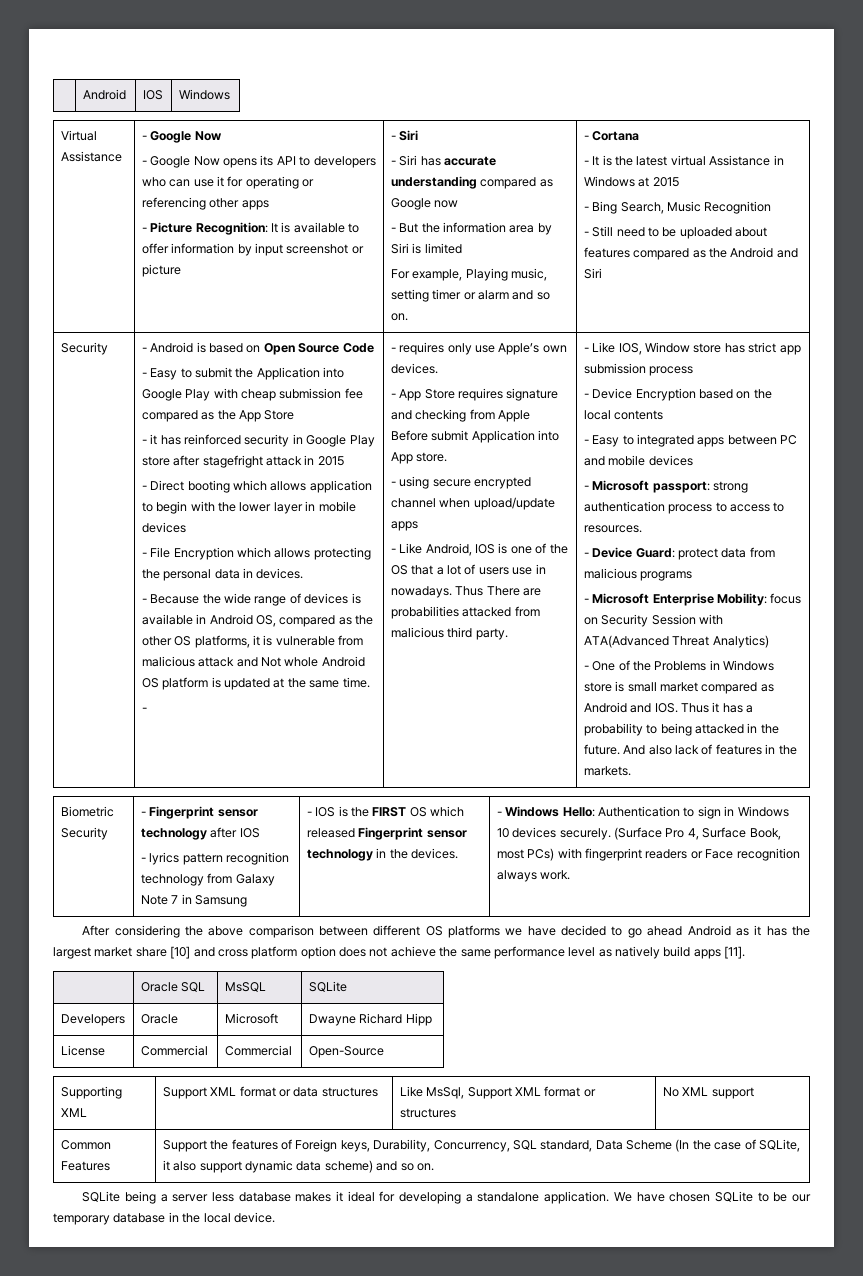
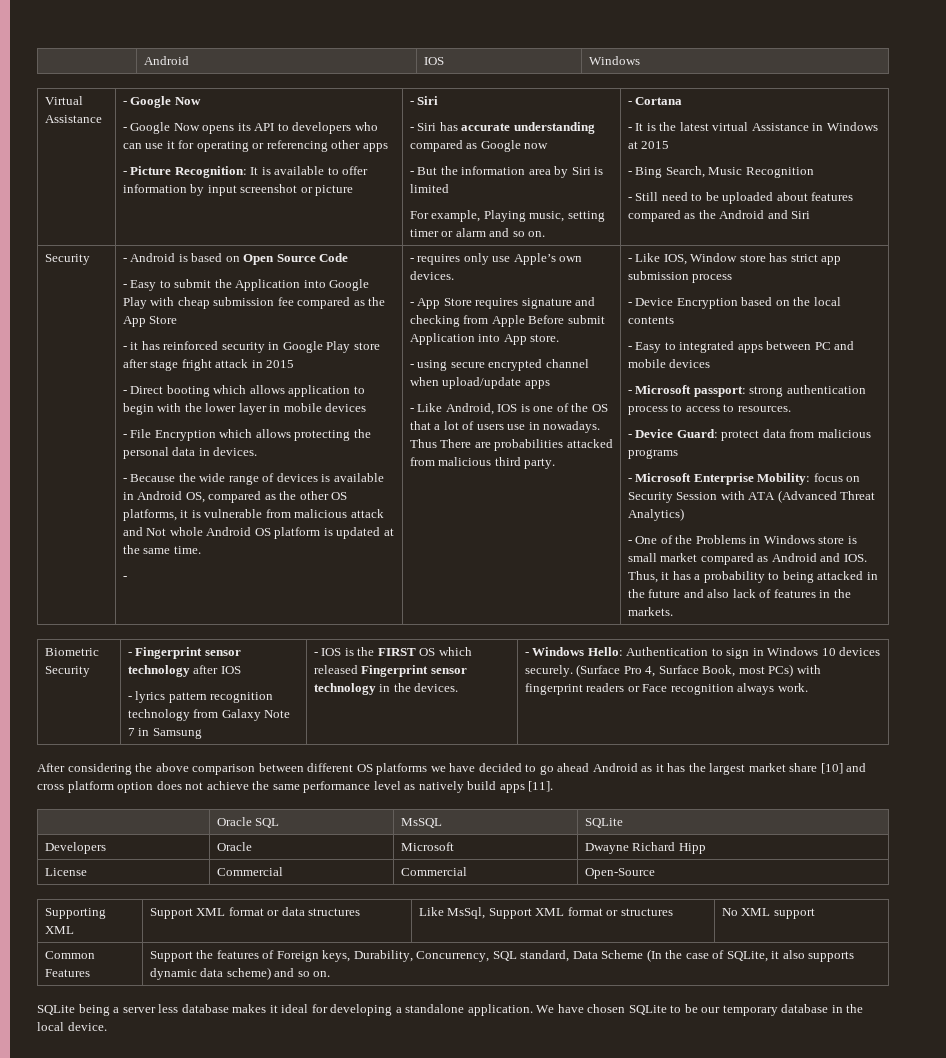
- - it has reinforced security in Google Play store after stagefright attack in 2015
+ - it has reinforced security in Google Play store after stage fright attack in 2015
- - Microsoft Enterprise Mobility: focus on Security Session with ATA(Advanced Threat Analytics)
+ - Microsoft Enterprise Mobility: focus on Security Session with ATA (Advanced Threat Analytics)
- - One of the Problems in Windows store is small market compared as Android and IOS. Thus it has a probability to being attacked in the future. And also lack of features in the markets.
+ - One of the Problems in Windows store is small market compared as Android and IOS. Thus, it has a probability to being attacked in the future and also lack of features in the markets.
- Common Features | Support the features of Foreign keys, Durability, Concurrency, SQL standard, Data Scheme (In the case of SQLite, it also support dynamic data scheme) and so on.
+ Common Features | Support the features of Foreign keys, Durability, Concurrency, SQL standard, Data Scheme (In the case of SQLite, it also supports dynamic data scheme) and so on.

